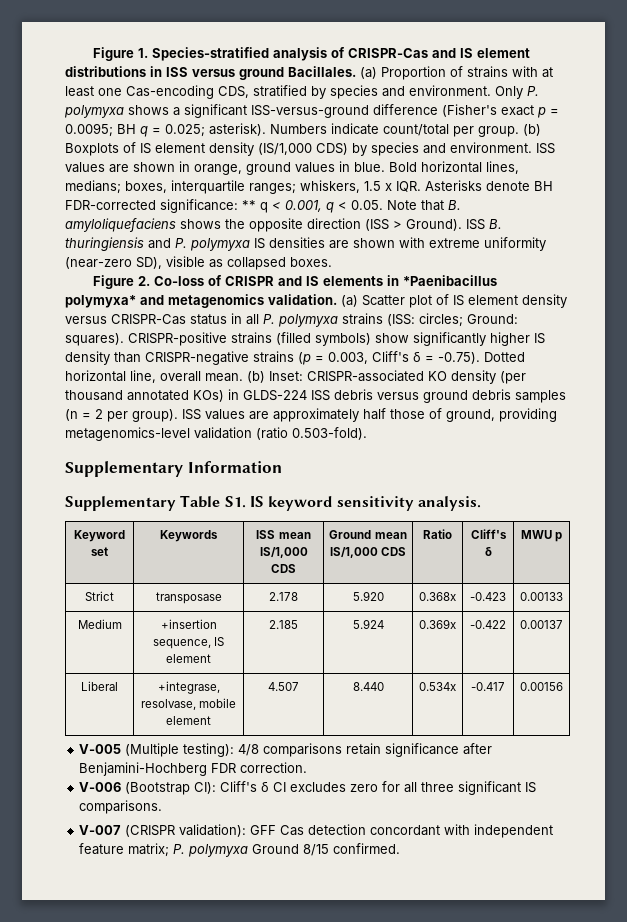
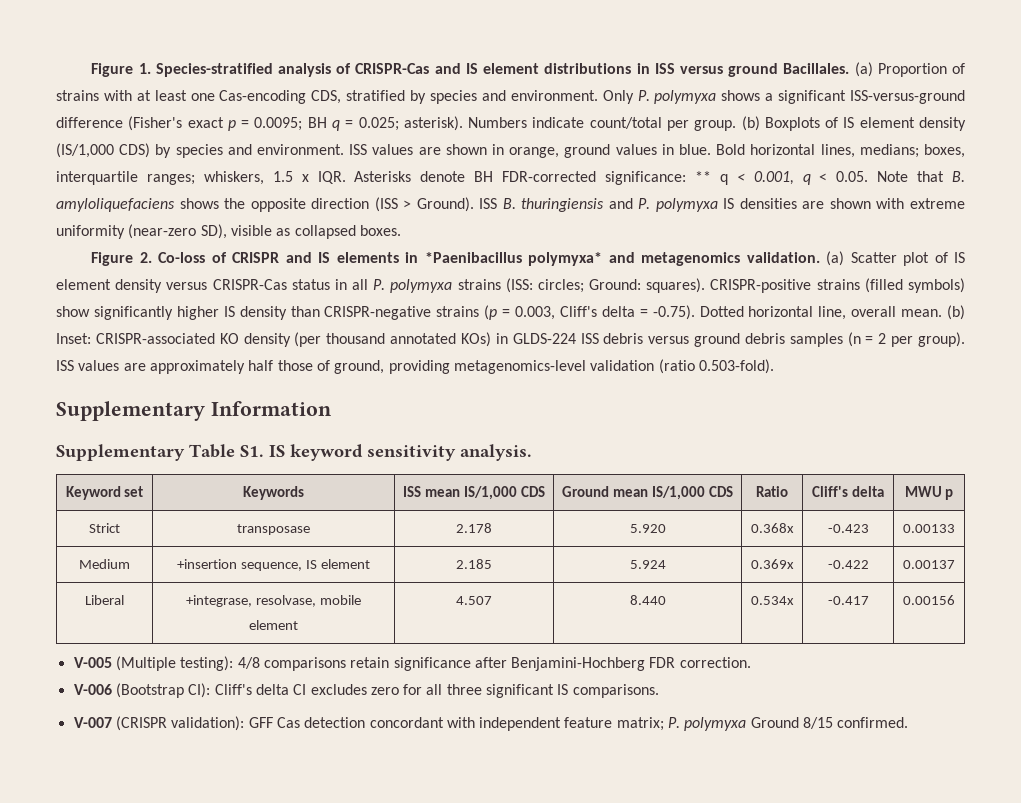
- CRISPR-positive strains (filled symbols) show significantly higher IS density than CRISPR-negative strains (p = 0.003, Cliff's δ = -0.75). Dotted horizontal line, overall mean.
+ CRISPR-positive strains (filled symbols) show significantly higher IS density than CRISPR-negative strains (p = 0.003, Cliff's delta = -0.75). Dotted horizontal line, overall mean.
- Keyword set | Keywords | ISS mean IS/1,000 CDS | Ground mean IS/1,000 CDS | Ratio | Cliff's δ | MWU p
+ Keyword set | Keywords | ISS mean IS/1,000 CDS | Ground mean IS/1,000 CDS | Ratio | Cliff's delta | MWU p
- V-006 (Bootstrap CI): Cliff's δ CI excludes zero for all three significant IS comparisons.
+ V-006 (Bootstrap CI): Cliff's delta CI excludes zero for all three significant IS comparisons.

